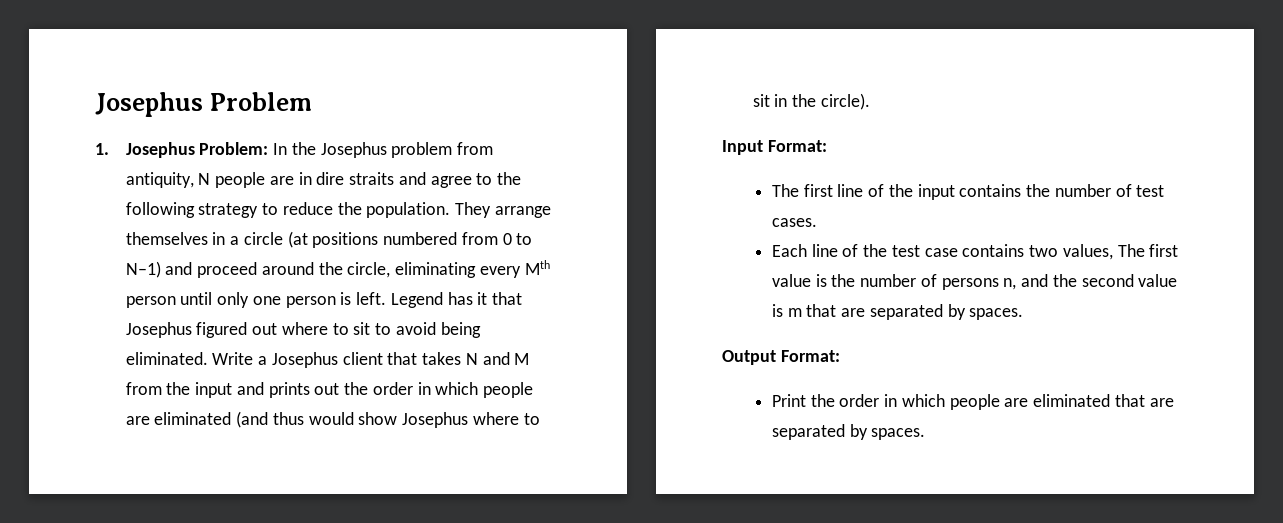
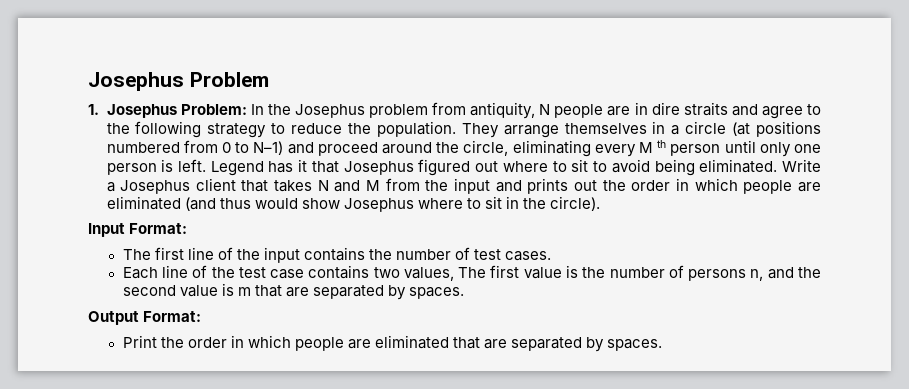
- They arrange themselves in a circle (at positions numbered from 0 to N–1) and proceed around the circle, eliminating every Mth person until only one person is left.
+ They arrange themselves in a circle (at positions numbered from 0 to N–1) and proceed around the circle, eliminating every M th person until only one person is left.

